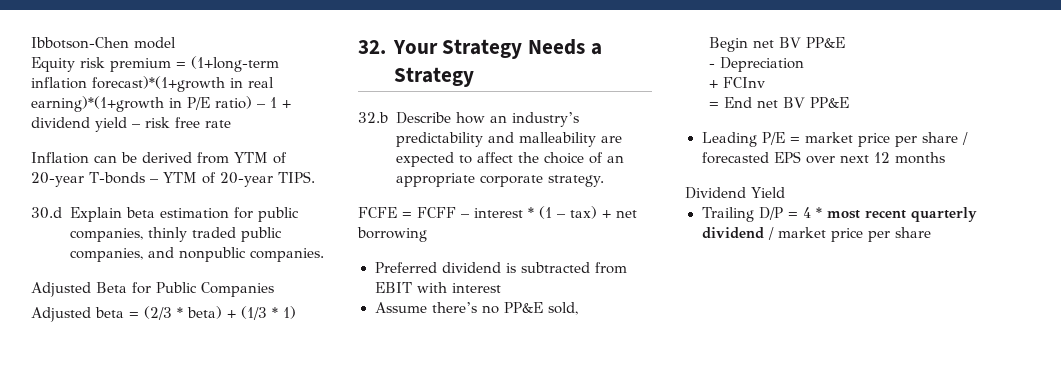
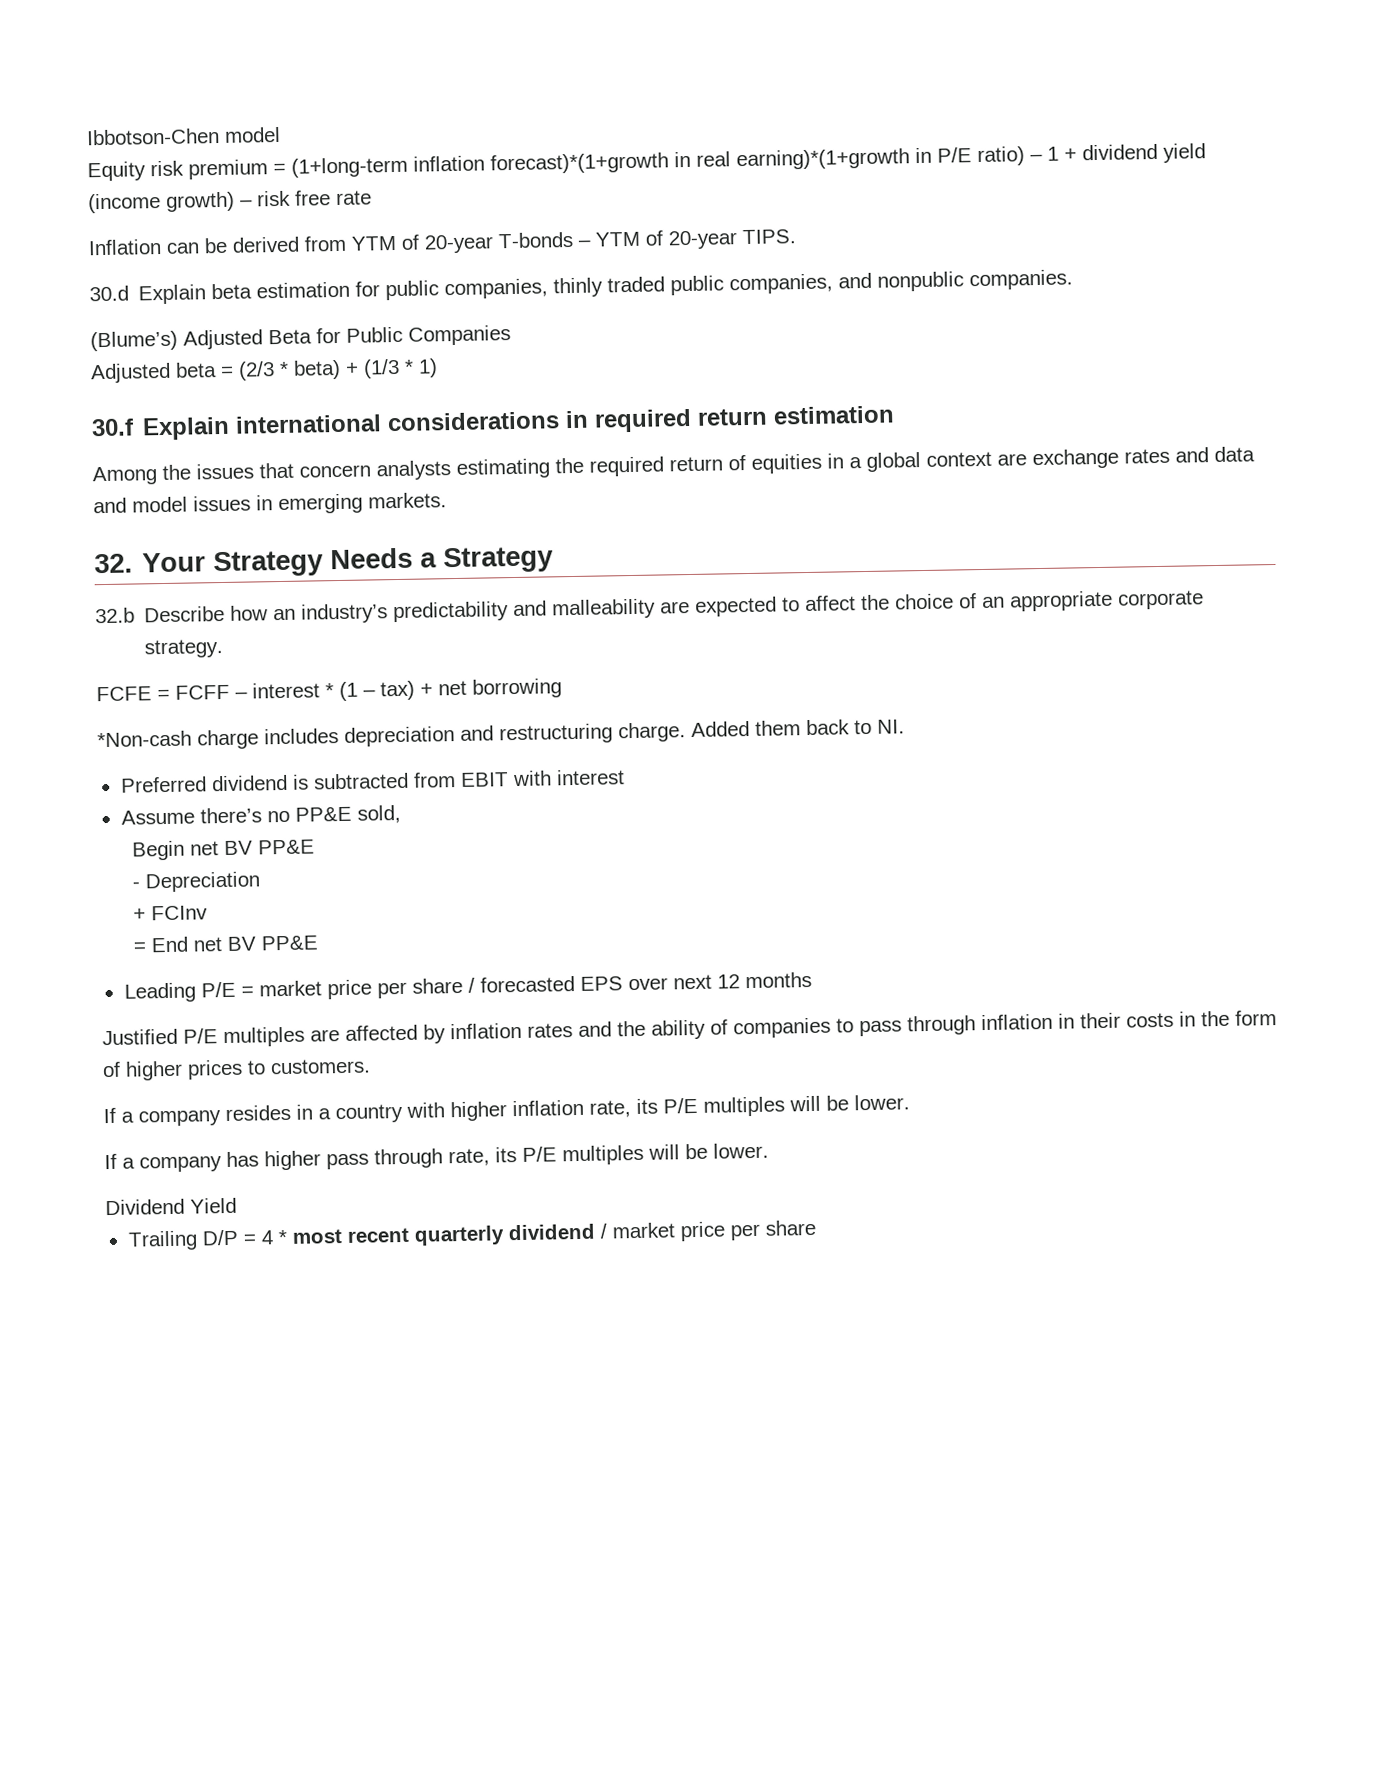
- Equity risk premium = (1+long-term inflation forecast)*(1+growth in real earning)*(1+growth in P/E ratio) – 1 + dividend yield – risk free rate
+ Equity risk premium = (1+long-term inflation forecast)*(1+growth in real earning)*(1+growth in P/E ratio) – 1 + dividend yield (income growth) – risk free rate
- Adjusted Beta for Public Companies
+ (Blume’s) Adjusted Beta for Public Companies
+ 30.f Explain international considerations in required return estimation
+ Among the issues that concern analysts estimating the required return of equities in a global context are exchange rates and data and model issues in emerging markets.
+ *Non-cash charge includes depreciation and restructuring charge. Added them back to NI.
+ Justified P/E multiples are affected by inflation rates and the ability of companies to pass through inflation in their costs in the form of higher prices to customers.
+ If a company resides in a country with higher inflation rate, its P/E multiples will be lower.
+ If a company has higher pass through rate, its P/E multiples will be lower.

